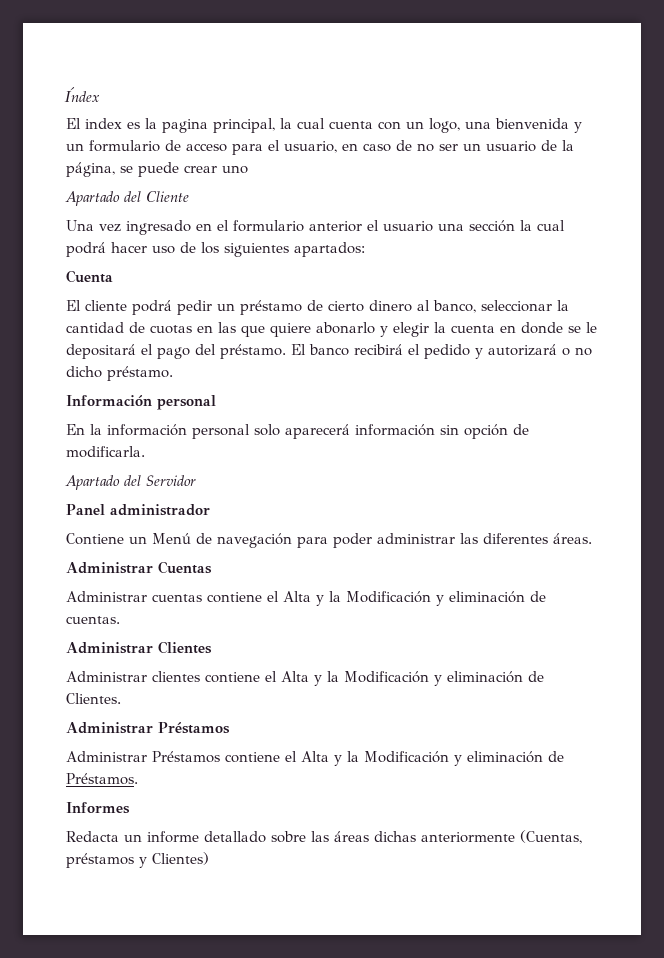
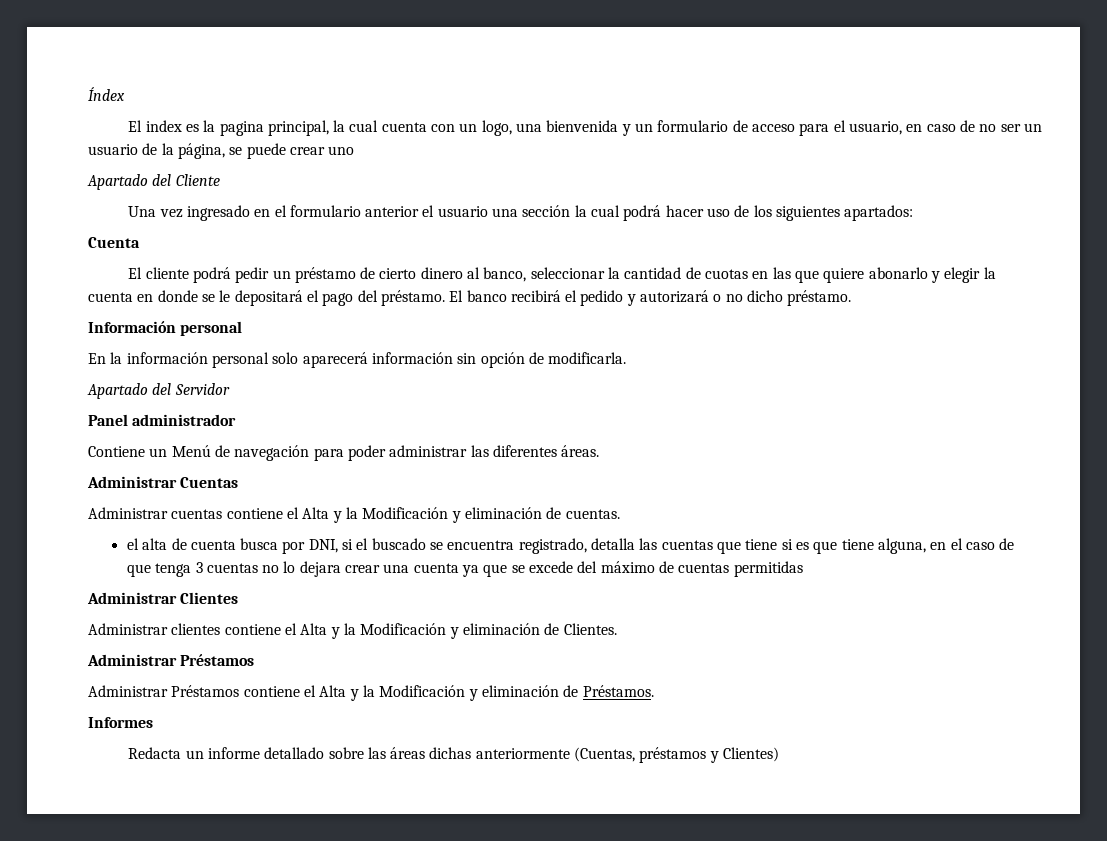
+ el alta de cuenta busca por DNI, si el buscado se encuentra registrado, detalla las cuentas que tiene si es que tiene alguna, en el caso de que tenga 3 cuentas no lo dejara crear una cuenta ya que se excede del máximo de cuentas permitidas

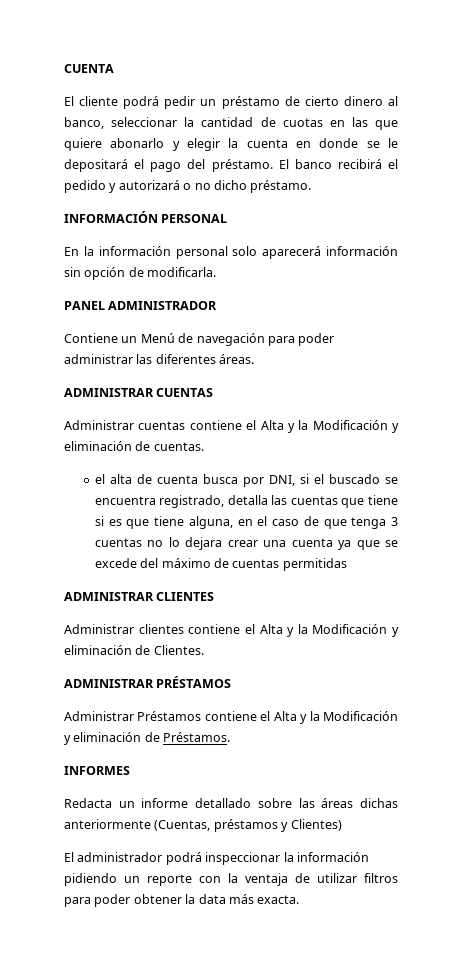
- Índex
- El index es la pagina principal, la cual cuenta con un logo, una bienvenida y un formulario de acceso para el usuario, en caso de no ser un usuario de la página, se puede crear uno
- Apartado del Cliente
- Una vez ingresado en el formulario anterior el usuario una sección la cual podrá hacer uso de los siguientes apartados:
- Cuenta
+ CUENTA
- Información personal
+ INFORMACIÓN PERSONAL
- Apartado del Servidor
- Panel administrador
+ PANEL ADMINISTRADOR
- Administrar Cuentas
+ ADMINISTRAR CUENTAS
- Administrar Clientes
+ ADMINISTRAR CLIENTES
  Administrar clientes contiene el Alta y la Modificación y eliminación de Clientes.
- Administrar Préstamos
+ ADMINISTRAR PRÉSTAMOS
- Informes
+ INFORMES
+ El administrador podrá inspeccionar la información pidiendo un reporte con la ventaja de utilizar filtros para poder obtener la data más exacta.

